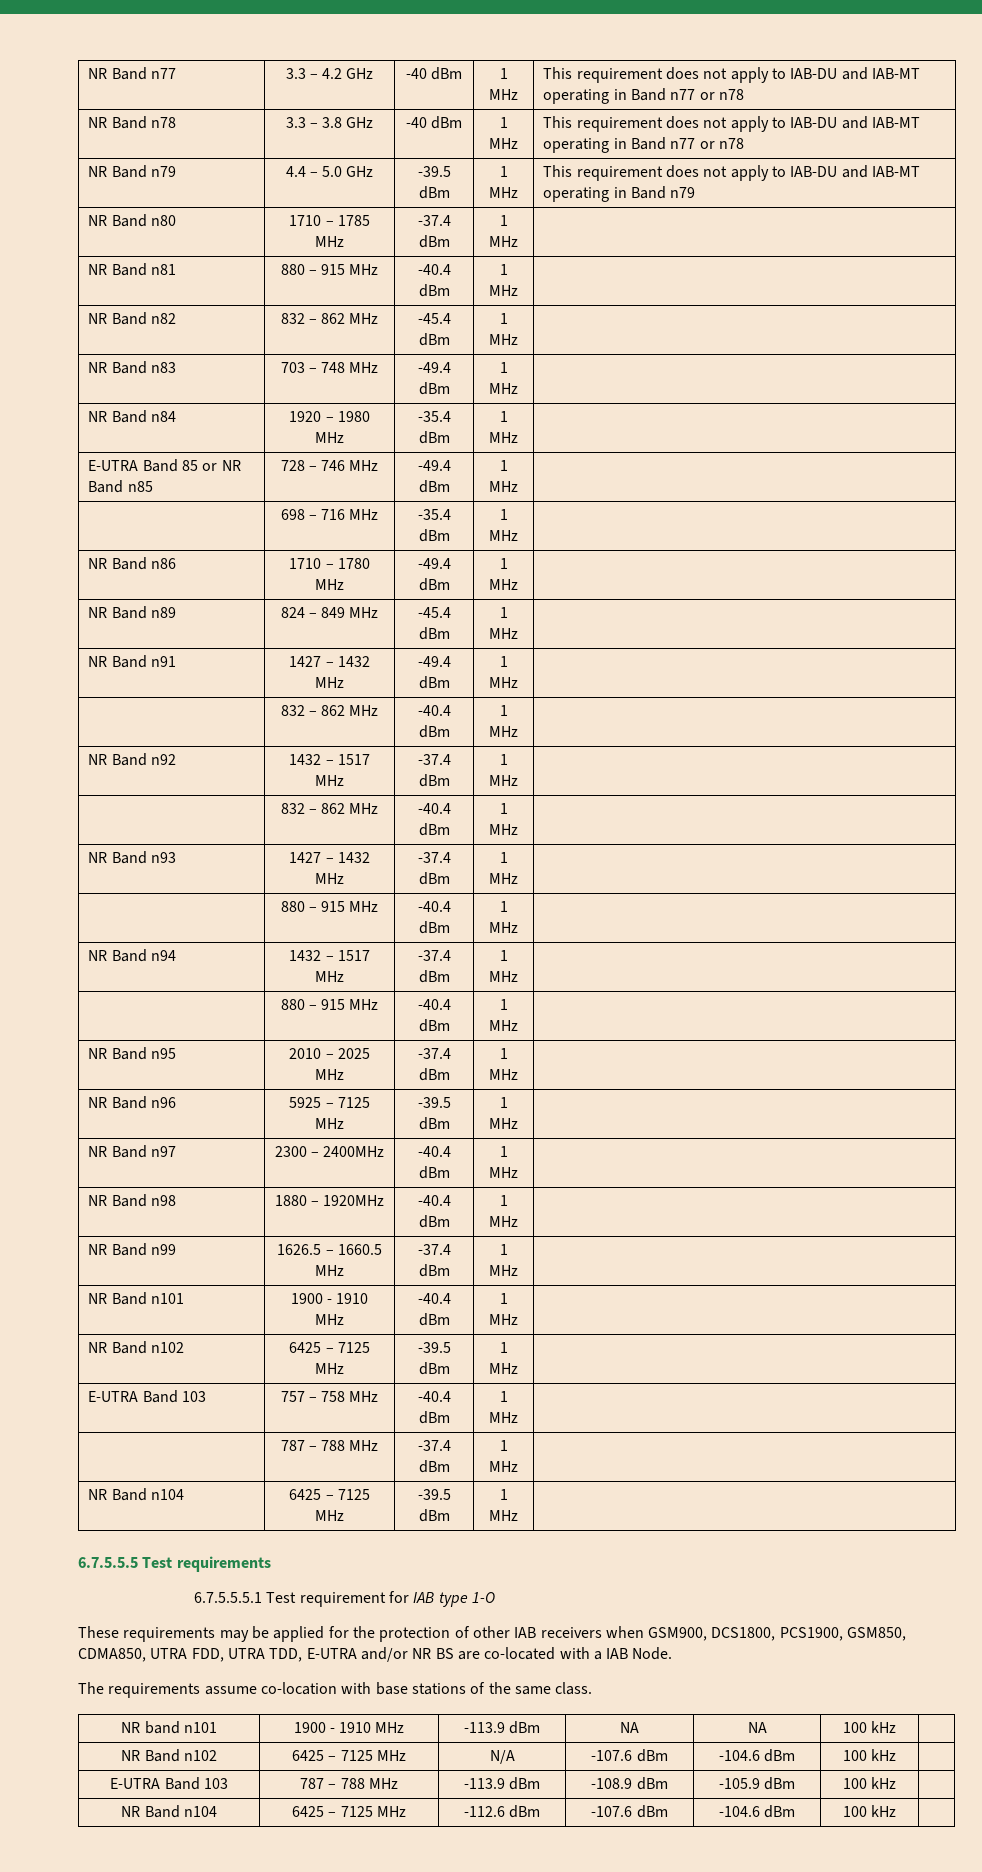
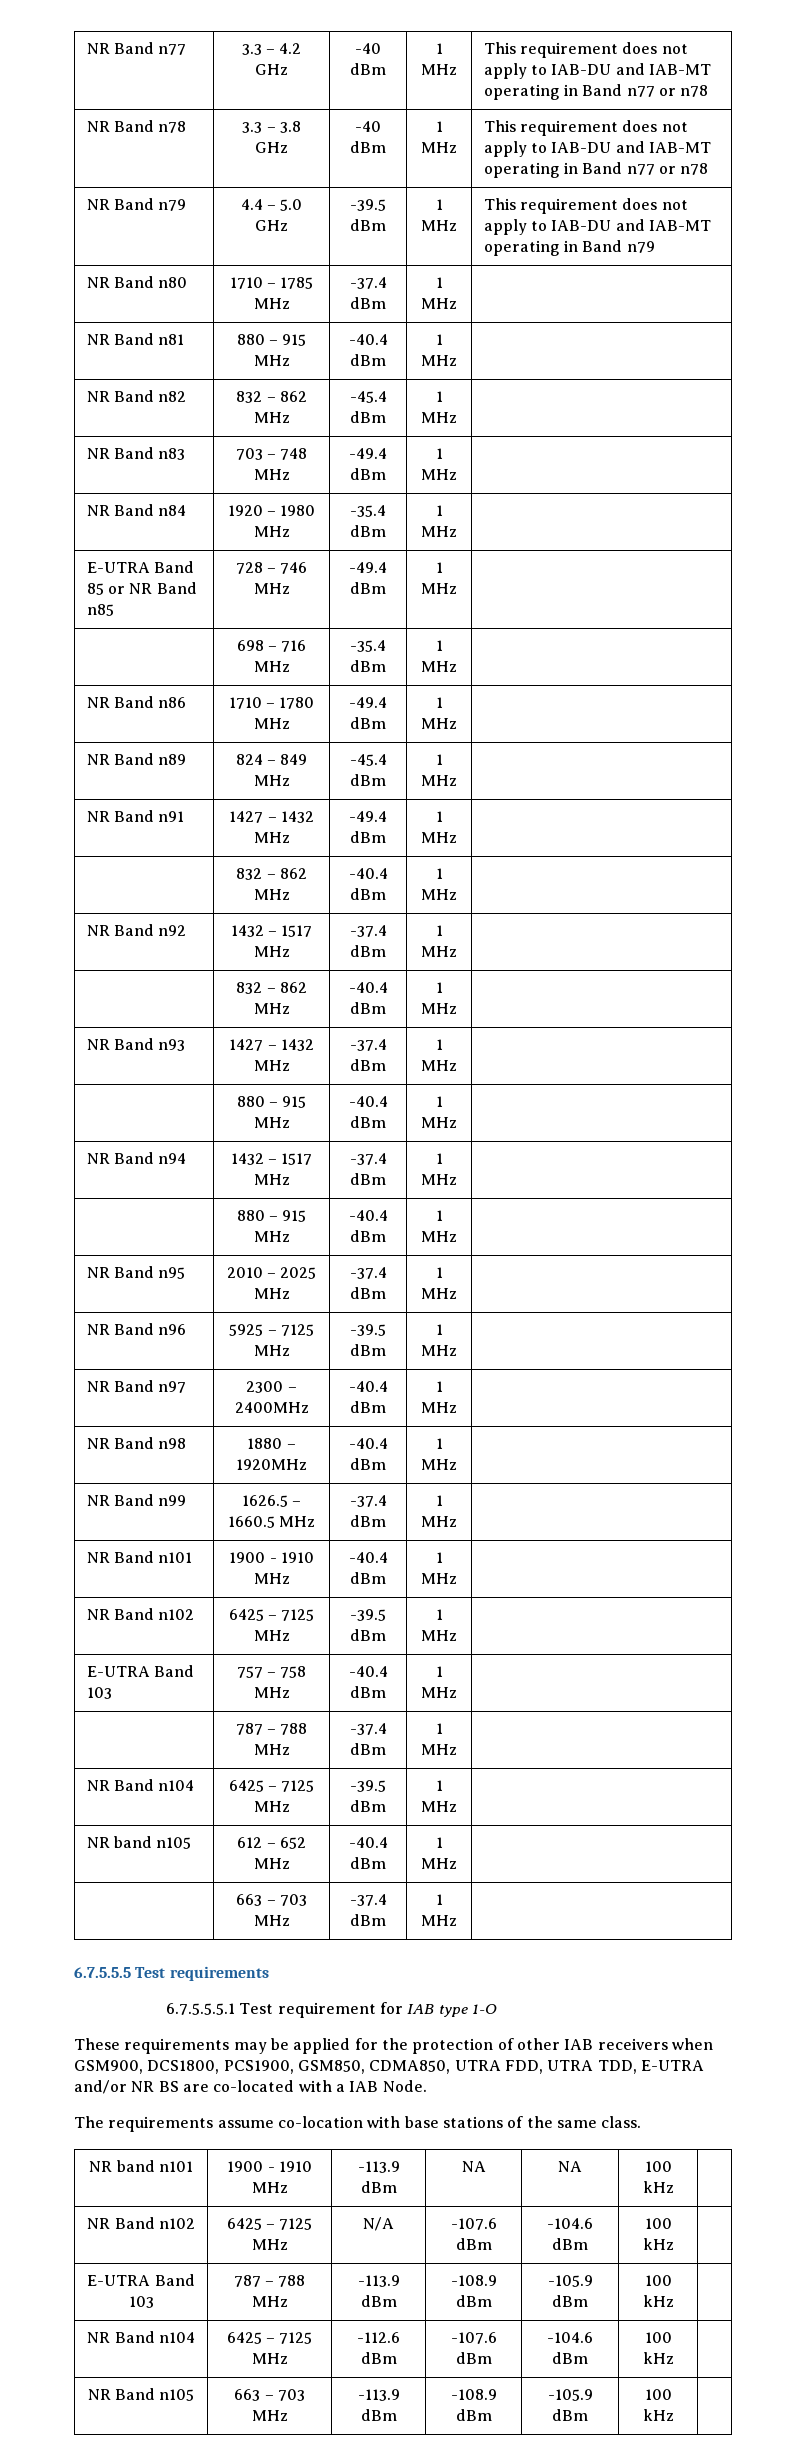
+ NR band n105 | 612 – 652 MHz | -40.4 dBm | 1 MHz |
+ | 663 – 703 MHz | -37.4 dBm | 1 MHz |
+ NR Band n105 | 663 – 703 MHz | -113.9 dBm | -108.9 dBm | -105.9 dBm | 100 kHz |

